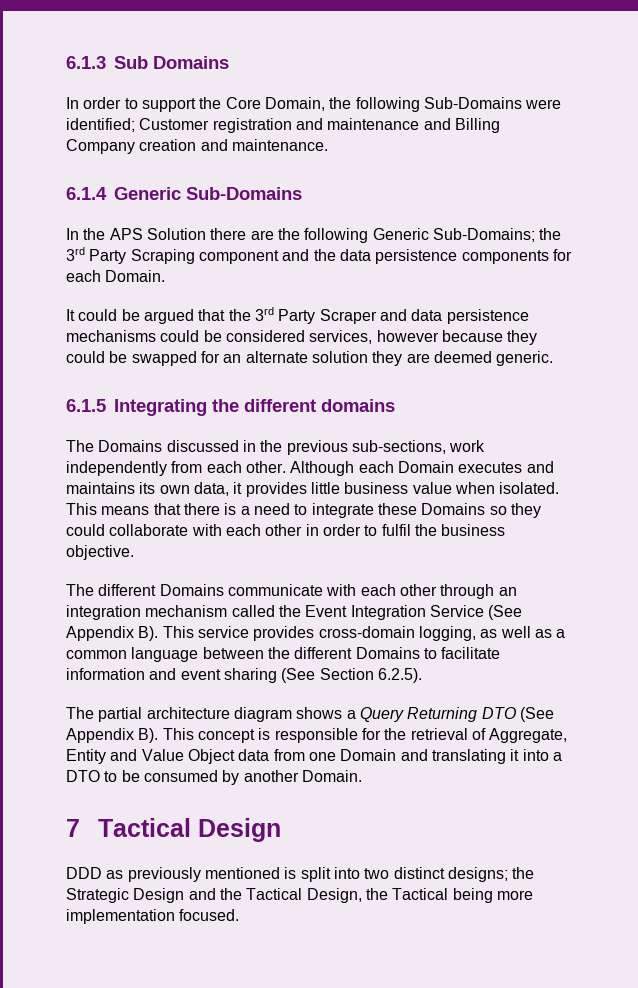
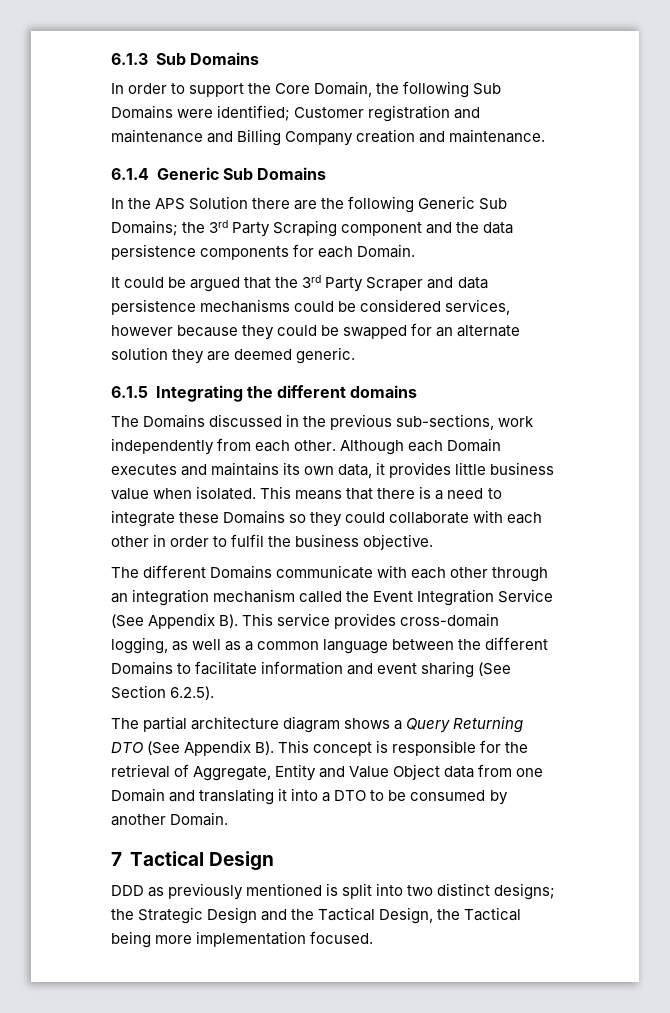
- In order to support the Core Domain, the following Sub-Domains were identified; Customer registration and maintenance and Billing Company creation and maintenance.
+ In order to support the Core Domain, the following Sub Domains were identified; Customer registration and maintenance and Billing Company creation and maintenance.
- 6.1.4 Generic Sub-Domains
+ 6.1.4 Generic Sub Domains
- In the APS Solution there are the following Generic Sub-Domains; the 3rd Party Scraping component and the data persistence components for each Domain.
+ In the APS Solution there are the following Generic Sub Domains; the 3rd Party Scraping component and the data persistence components for each Domain.

